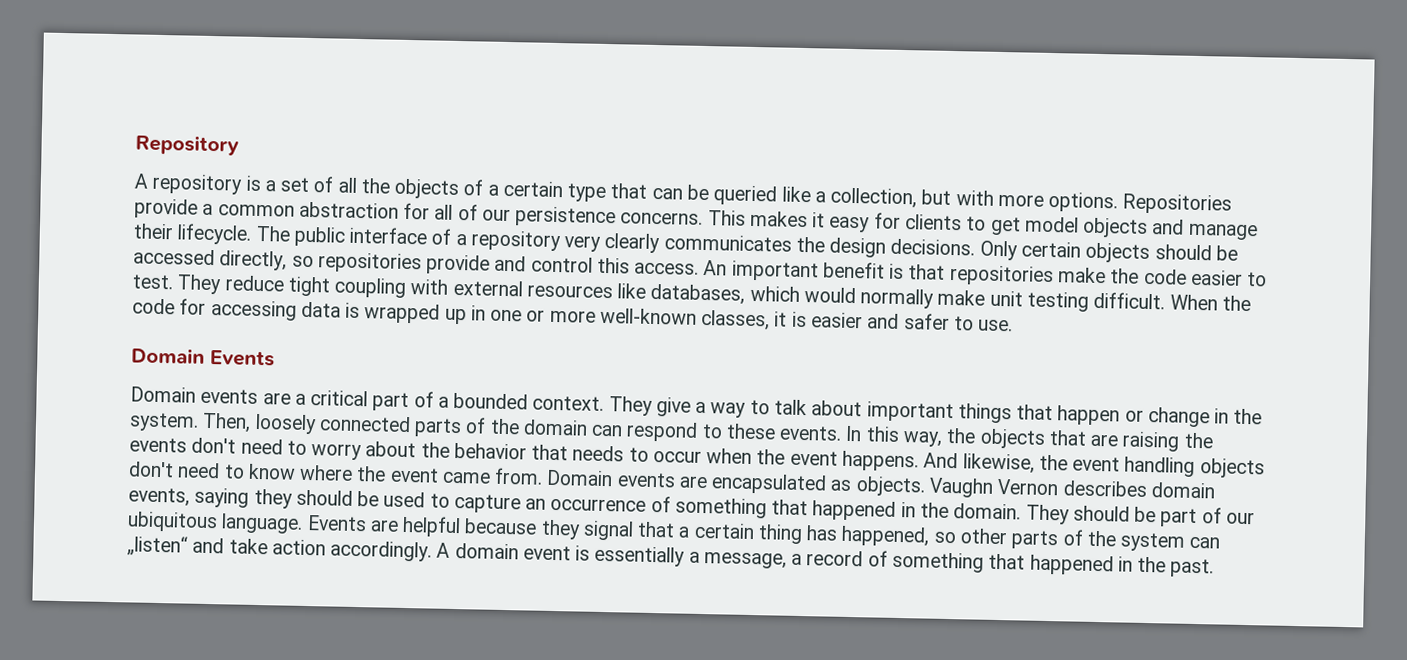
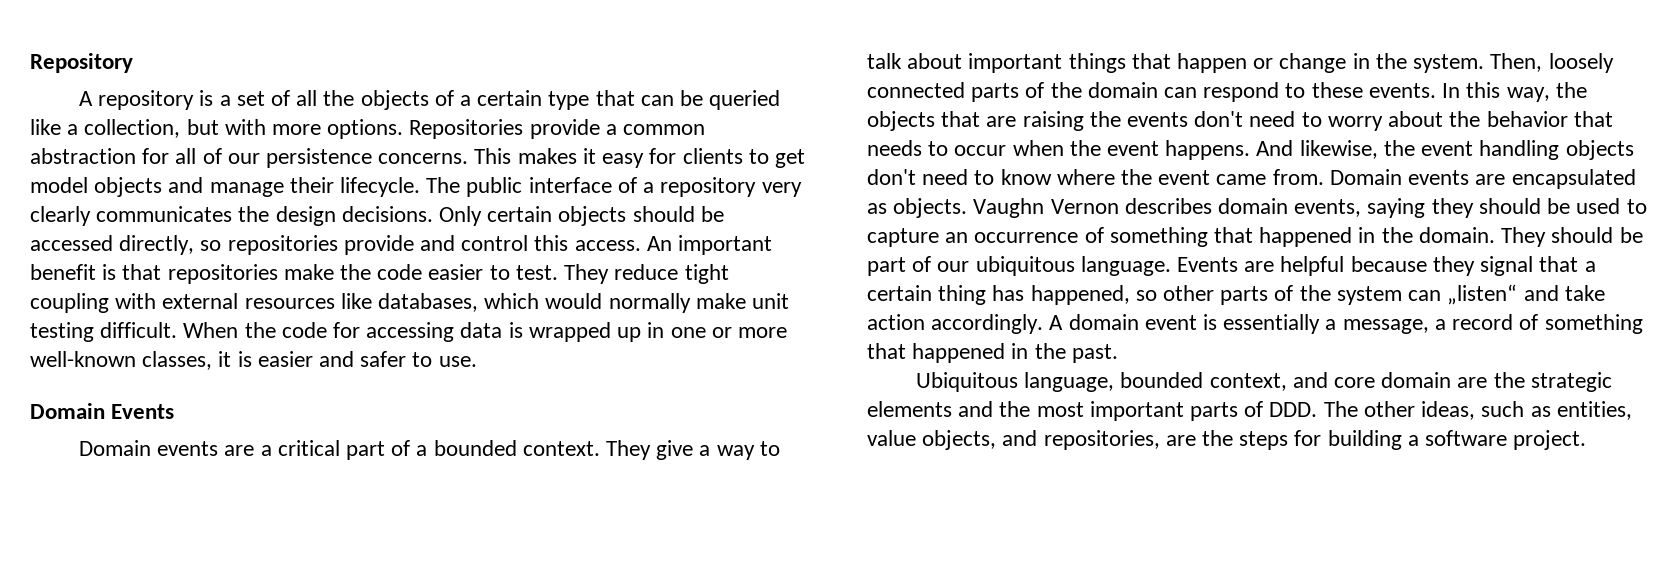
+ Ubiquitous language, bounded context, and core domain are the strategic elements and the most important parts of DDD. The other ideas, such as entities, value objects, and repositories, are the steps for building a software project.

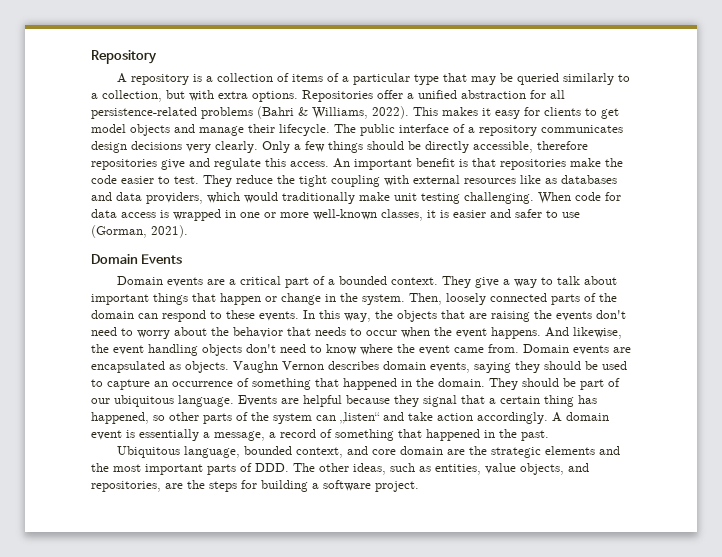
- A repository is a set of all the objects of a certain type that can be queried like a collection, but with more options.
+ A repository is a collection of items of a particular type that may be queried similarly to a collection, but with extra options.
- Repositories provide a common abstraction for all of our persistence concerns.
+ Repositories offer a unified abstraction for all persistence-related problems (Bahri & Williams, 2022).
- The public interface of a repository very clearly communicates the design decisions. Only certain objects should be accessed directly, so repositories provide and control this access.
+ The public interface of a repository communicates design decisions very clearly. Only a few things should be directly accessible, therefore repositories give and regulate this access.
- They reduce tight coupling with external resources like databases, which would normally make unit testing difficult. When the code for accessing data is wrapped up in one or more well-known classes, it is easier and safer to use.
+ They reduce the tight coupling with external resources like as databases and data providers, which would traditionally make unit testing challenging. When code for data access is wrapped in one or more well-known classes, it is easier and safer to use (Gorman, 2021).

